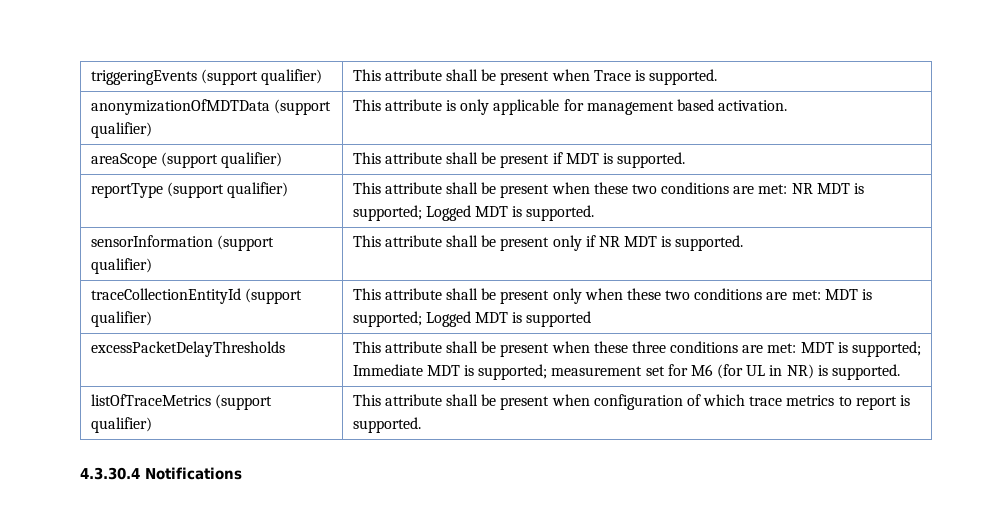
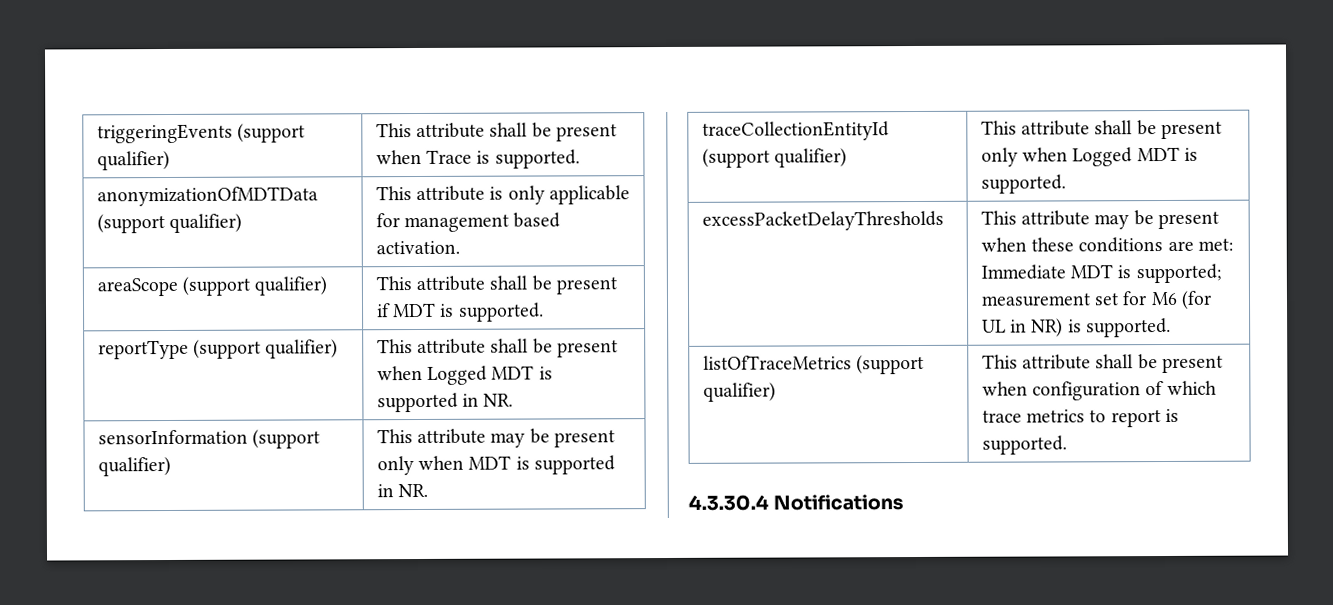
- reportType (support qualifier) | This attribute shall be present when these two conditions are met: NR MDT is supported; Logged MDT is supported.
+ reportType (support qualifier) | This attribute shall be present when Logged MDT is supported in NR.
- sensorInformation (support qualifier) | This attribute shall be present only if NR MDT is supported.
+ sensorInformation (support qualifier) | This attribute may be present only when MDT is supported in NR.
- traceCollectionEntityId (support qualifier) | This attribute shall be present only when these two conditions are met: MDT is supported; Logged MDT is supported
+ traceCollectionEntityId (support qualifier) | This attribute shall be present only when Logged MDT is supported.
- excessPacketDelayThresholds | This attribute shall be present when these three conditions are met: MDT is supported; Immediate MDT is supported; measurement set for M6 (for UL in NR) is supported.
+ excessPacketDelayThresholds | This attribute may be present when these conditions are met: Immediate MDT is supported; measurement set for M6 (for UL in NR) is supported.

